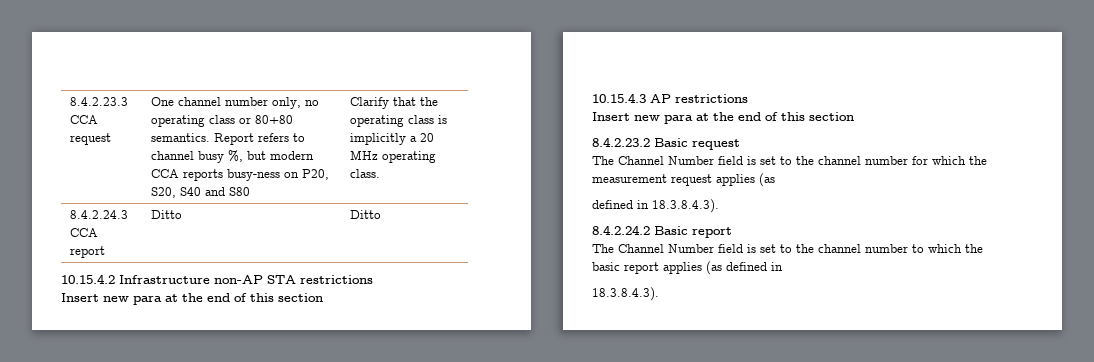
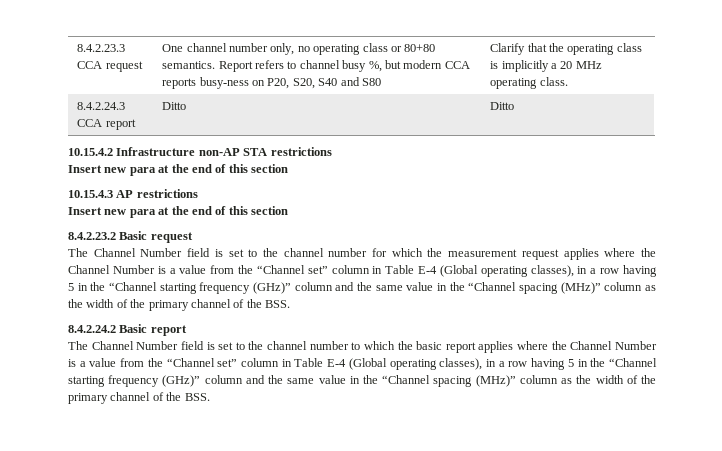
- The Channel Number field is set to the channel number for which the measurement request applies (as
- defined in 18.3.8.4.3).
+ The Channel Number field is set to the channel number for which the measurement request applies where the Channel Number is a value from the “Channel set” column in Table E-4 (Global operating classes), in a row having 5 in the “Channel starting frequency (GHz)” column and the same value in the “Channel spacing (MHz)” column as the width of the primary channel of the BSS.
- The Channel Number field is set to the channel number to which the basic report applies (as defined in
- 18.3.8.4.3).
+ The Channel Number field is set to the channel number to which the basic report applies where the Channel Number is a value from the “Channel set” column in Table E-4 (Global operating classes), in a row having 5 in the “Channel starting frequency (GHz)” column and the same value in the “Channel spacing (MHz)” column as the width of the primary channel of the BSS.

